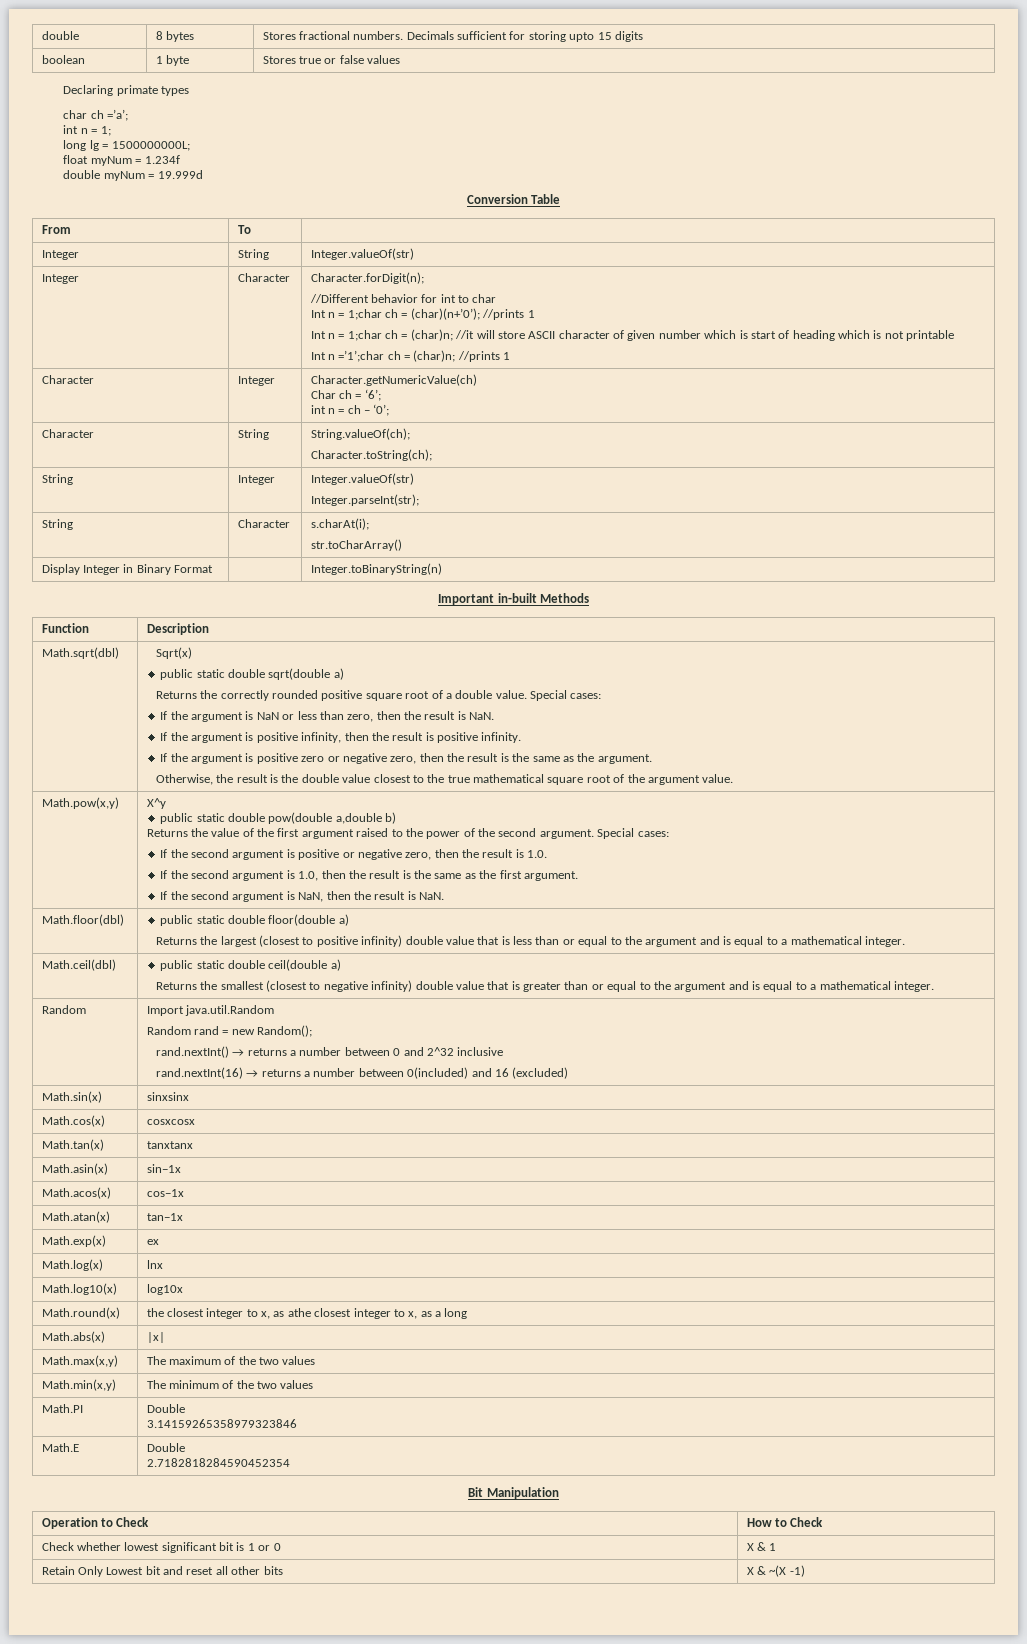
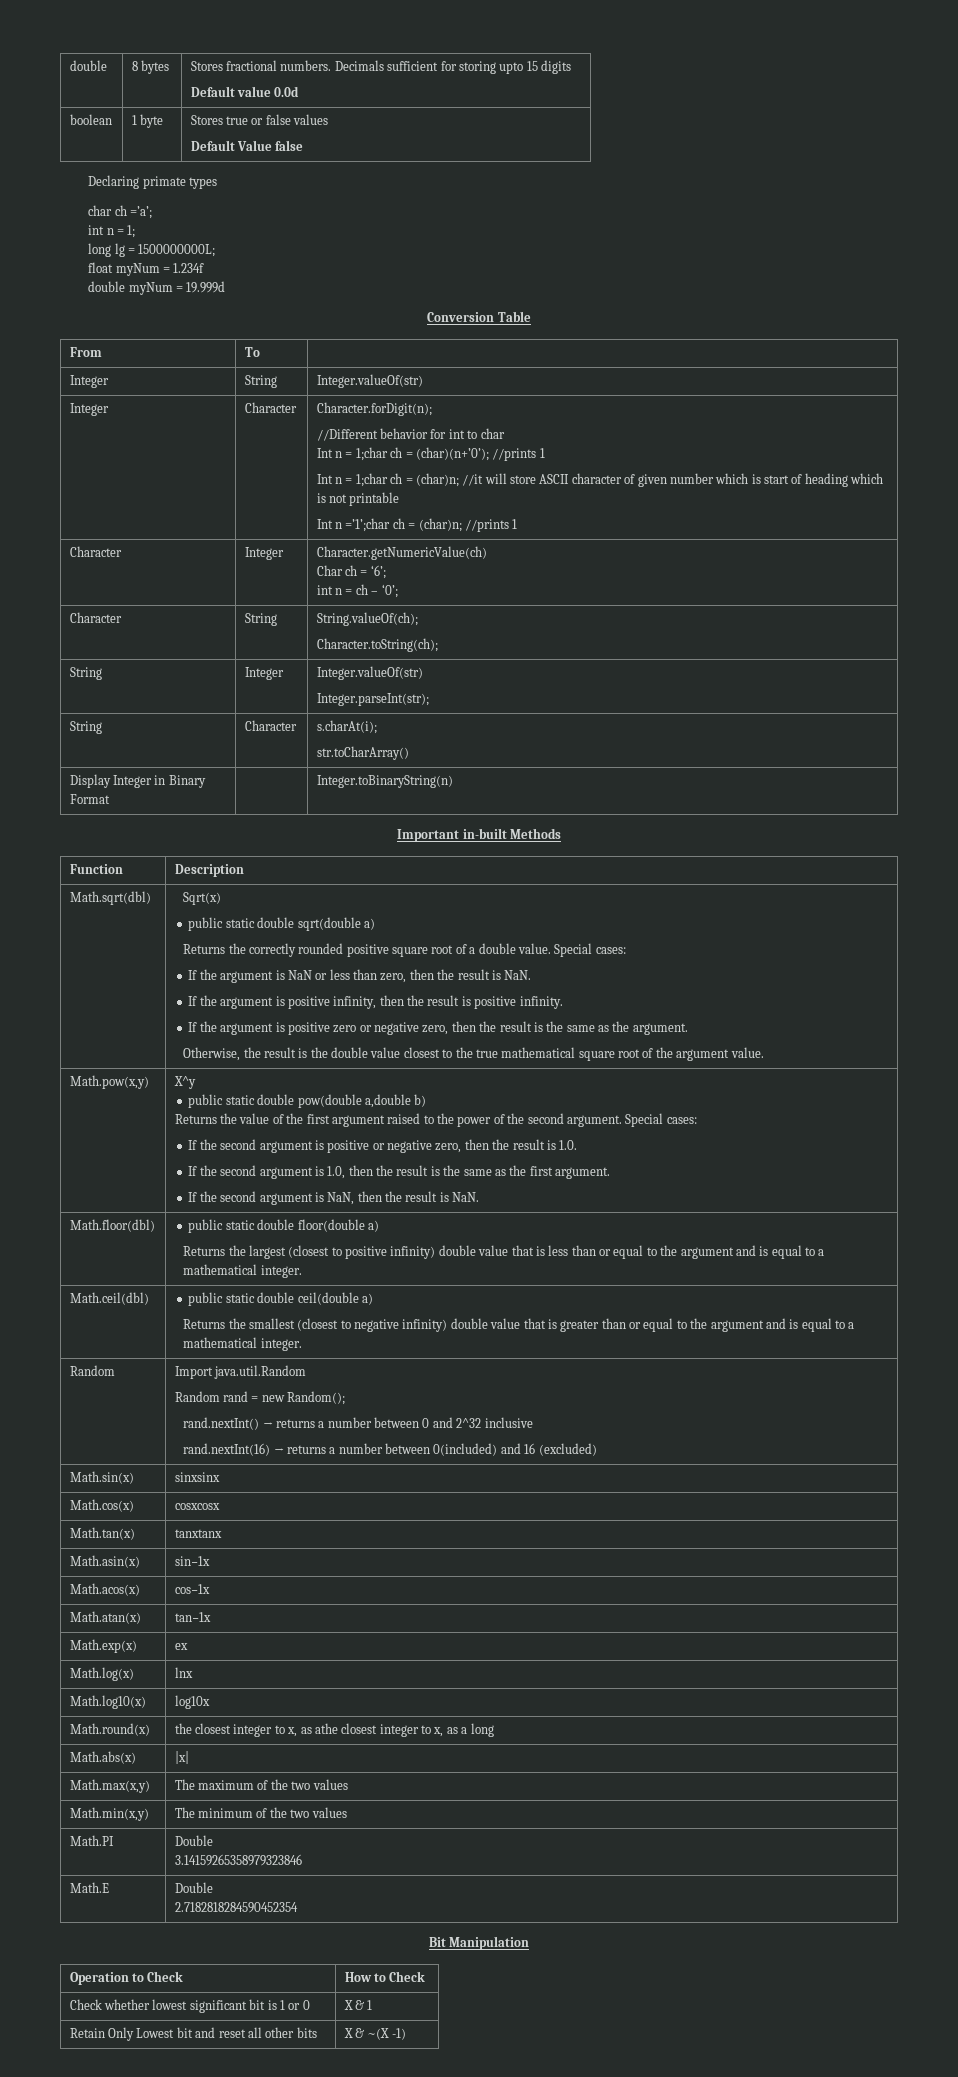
  double | 8 bytes | Stores fractional numbers. Decimals sufficient for storing upto 15 digits
+ Default value 0.0d
  boolean | 1 byte | Stores true or false values
+ Default Value false

